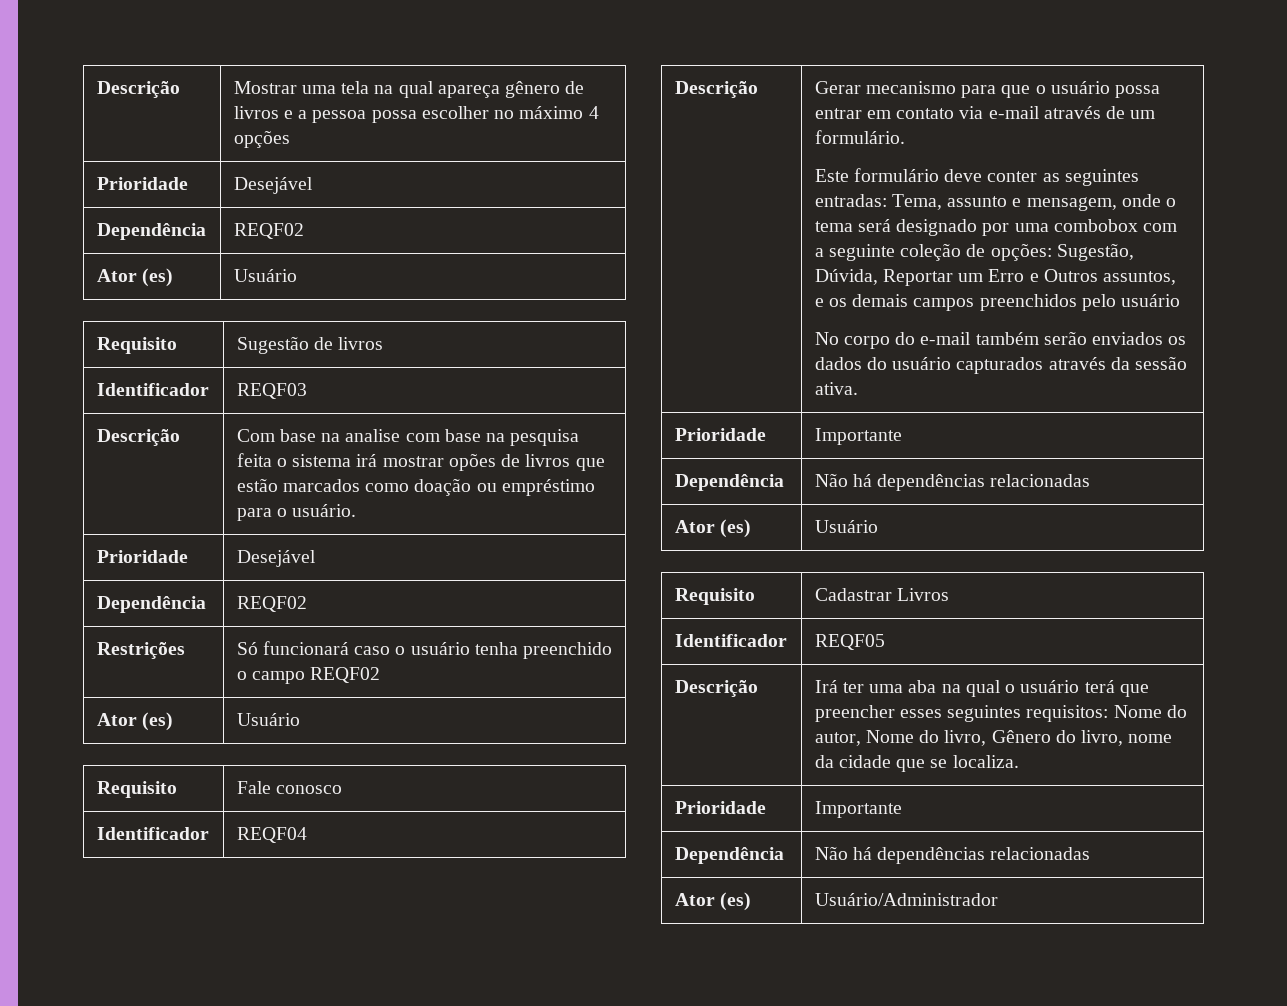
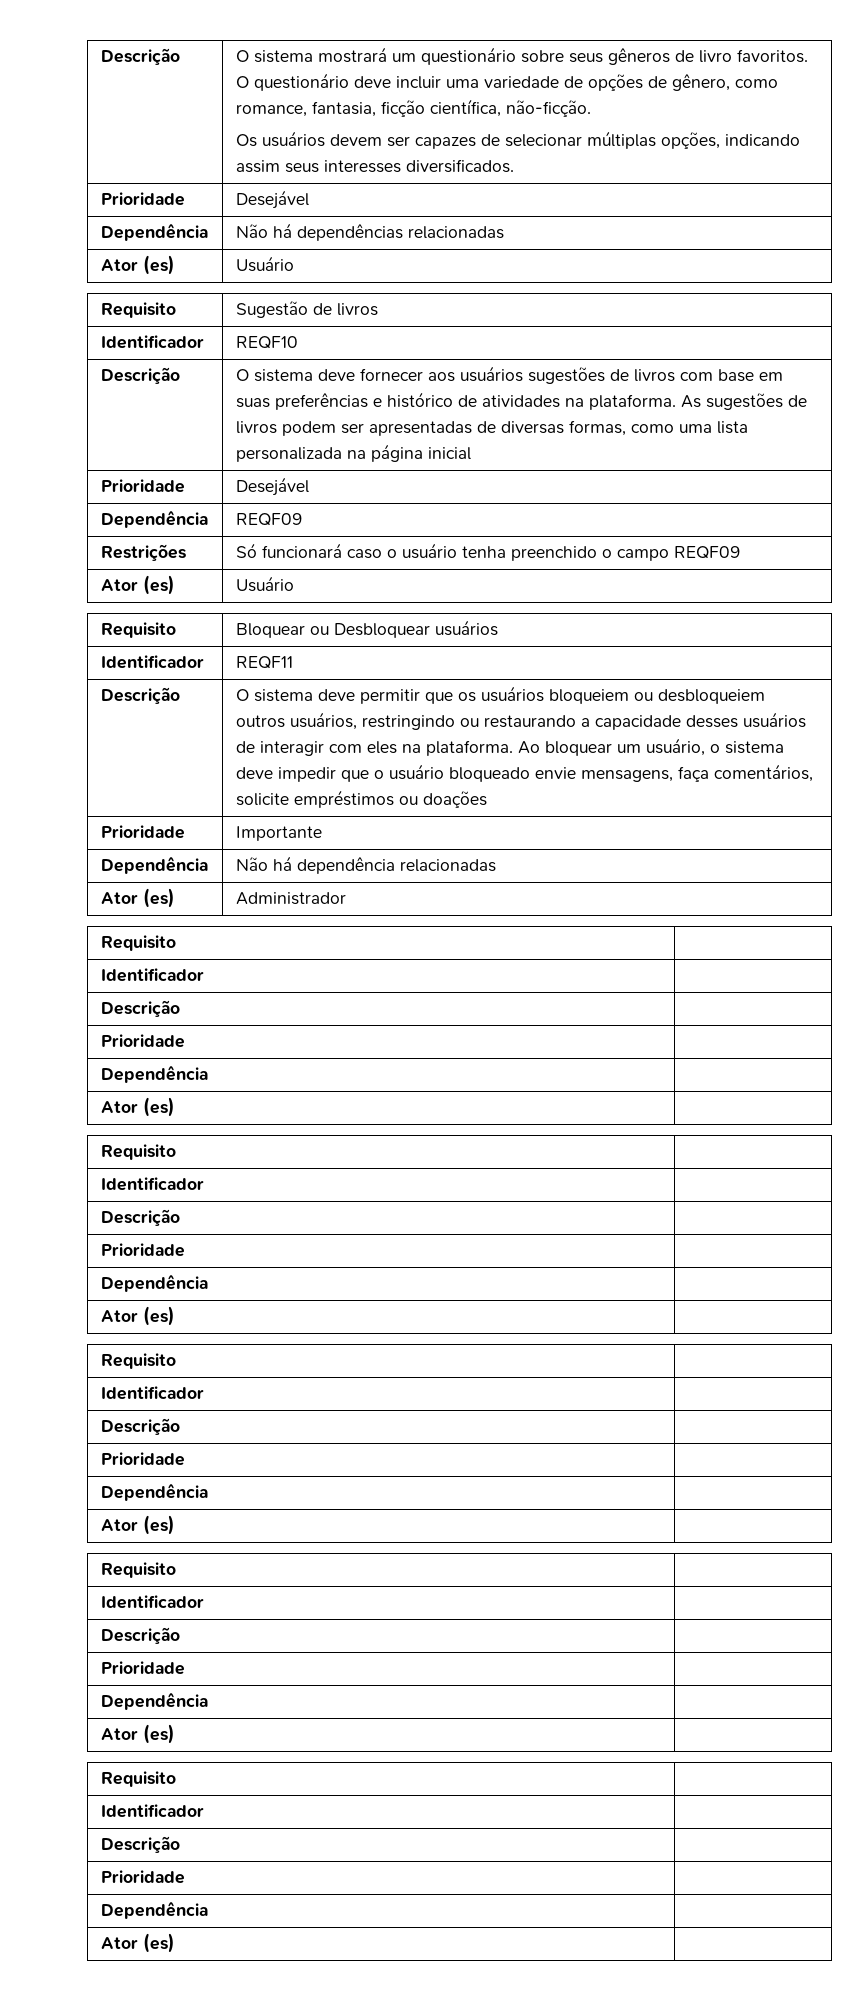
- Descrição | Mostrar uma tela na qual apareça gênero de livros e a pessoa possa escolher no máximo 4 opções
+ Descrição | O sistema mostrará um questionário sobre seus gêneros de livro favoritos. O questionário deve incluir uma variedade de opções de gênero, como romance, fantasia, ficção científica, não-ficção.
+ Os usuários devem ser capazes de selecionar múltiplas opções, indicando assim seus interesses diversificados.
  Prioridade | Desejável
- Dependência | REQF02
- Ator (es) | Usuário
- Requisito | Sugestão de livros
- Identificador | REQF03
- Descrição | Com base na analise com base na pesquisa feita o sistema irá mostrar opões de livros que estão marcados como doação ou empréstimo para o usuário.
- Prioridade | Desejável
- Dependência | REQF02
- Restrições | Só funcionará caso o usuário tenha preenchido o campo REQF02
- Ator (es) | Usuário
- Requisito | Fale conosco
- Identificador | REQF04
- Descrição | Gerar mecanismo para que o usuário possa entrar em contato via e-mail através de um formulário.
- Este formulário deve conter as seguintes entradas: Tema, assunto e mensagem, onde o tema será designado por uma combobox com a seguinte coleção de opções: Sugestão, Dúvida, Reportar um Erro e Outros assuntos, e os demais campos preenchidos pelo usuário
- No corpo do e-mail também serão enviados os dados do usuário capturados através da sessão ativa.
- Prioridade | Importante
- Requisito | Cadastrar Livros
- Identificador | REQF05
- Descrição | Irá ter uma aba na qual o usuário terá que preencher esses seguintes requisitos: Nome do autor, Nome do livro, Gênero do livro, nome da cidade que se localiza.
+ Requisito | Sugestão de livros
+ Identificador | REQF10
+ Descrição | O sistema deve fornecer aos usuários sugestões de livros com base em suas preferências e histórico de atividades na plataforma. As sugestões de livros podem ser apresentadas de diversas formas, como uma lista personalizada na página inicial
+ Prioridade | Desejável
+ Dependência | REQF09
+ Restrições | Só funcionará caso o usuário tenha preenchido o campo REQF09
+ Ator (es) | Usuário
+ Requisito | Bloquear ou Desbloquear usuários
+ Identificador | REQF11
+ Descrição | O sistema deve permitir que os usuários bloqueiem ou desbloqueiem outros usuários, restringindo ou restaurando a capacidade desses usuários de interagir com eles na plataforma. Ao bloquear um usuário, o sistema deve impedir que o usuário bloqueado envie mensagens, faça comentários, solicite empréstimos ou doações
  Prioridade | Importante
- Dependência | Não há dependências relacionadas
- Ator (es) | Usuário/Administrador
+ Dependência | Não há dependência relacionadas
+ Ator (es) | Administrador
+ Requisito |
+ Identificador |
+ Descrição |
+ Prioridade |
+ Dependência |
+ Ator (es) |
+ Requisito |
+ Identificador |
+ Descrição |
+ Prioridade |
+ Dependência |
+ Ator (es) |
+ Requisito |
+ Identificador |
+ Descrição |
+ Prioridade |
+ Dependência |
+ Ator (es) |
+ Requisito |
+ Identificador |
+ Descrição |
+ Prioridade |
+ Dependência |
+ Ator (es) |
+ Requisito |
+ Identificador |
+ Descrição |
+ Prioridade |
+ Dependência |
+ Ator (es) |

